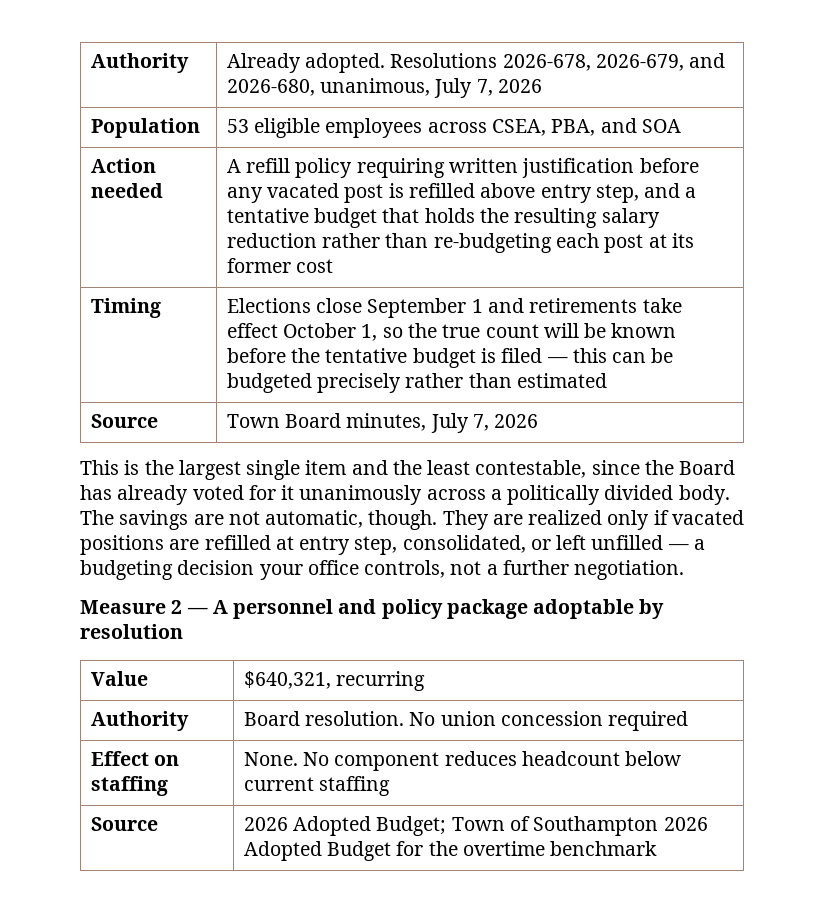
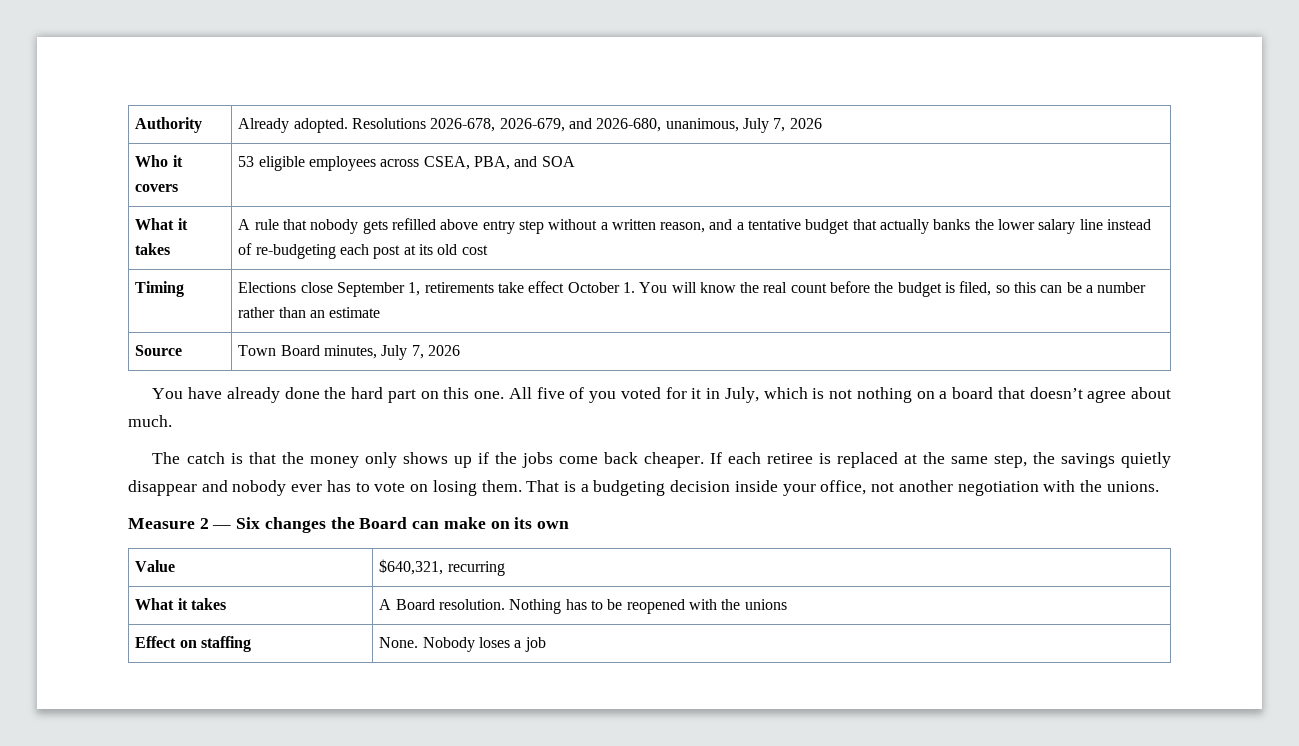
- Population | 53 eligible employees across CSEA, PBA, and SOA
+ Who it covers | 53 eligible employees across CSEA, PBA, and SOA
- Action needed | A refill policy requiring written justification before any vacated post is refilled above entry step, and a tentative budget that holds the resulting salary reduction rather than re-budgeting each post at its former cost
+ What it takes | A rule that nobody gets refilled above entry step without a written reason, and a tentative budget that actually banks the lower salary line instead of re-budgeting each post at its old cost
- Timing | Elections close September 1 and retirements take effect October 1, so the true count will be known before the tentative budget is filed — this can be budgeted precisely rather than estimated
+ Timing | Elections close September 1, retirements take effect October 1. You will know the real count before the budget is filed, so this can be a number rather than an estimate
- This is the largest single item and the least contestable, since the Board has already voted for it unanimously across a politically divided body. The savings are not automatic, though. They are realized only if vacated positions are refilled at entry step, consolidated, or left unfilled — a budgeting decision your office controls, not a further negotiation.
- Measure 2 — A personnel and policy package adoptable by resolution
+ You have already done the hard part on this one. All five of you voted for it in July, which is not nothing on a board that doesn’t agree about much.
+ The catch is that the money only shows up if the jobs come back cheaper. If each retiree is replaced at the same step, the savings quietly disappear and nobody ever has to vote on losing them. That is a budgeting decision inside your office, not another negotiation with the unions.
+ Measure 2 — Six changes the Board can make on its own
  Value | $640,321, recurring
- Authority | Board resolution. No union concession required
- Effect on staffing | None. No component reduces headcount below current staffing
- Source | 2026 Adopted Budget; Town of Southampton 2026 Adopted Budget for the overtime benchmark
+ What it takes | A Board resolution. Nothing has to be reopened with the unions
+ Effect on staffing | None. Nobody loses a job

